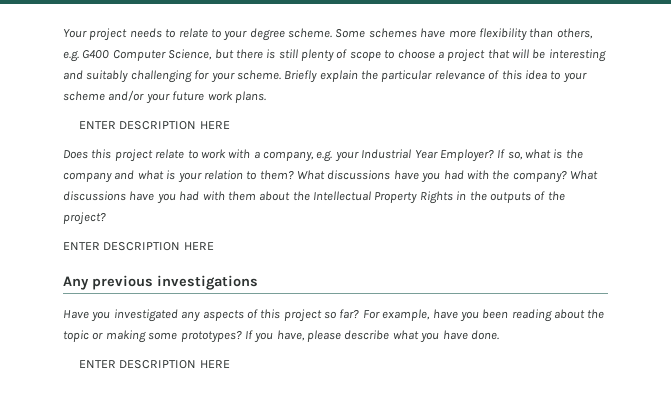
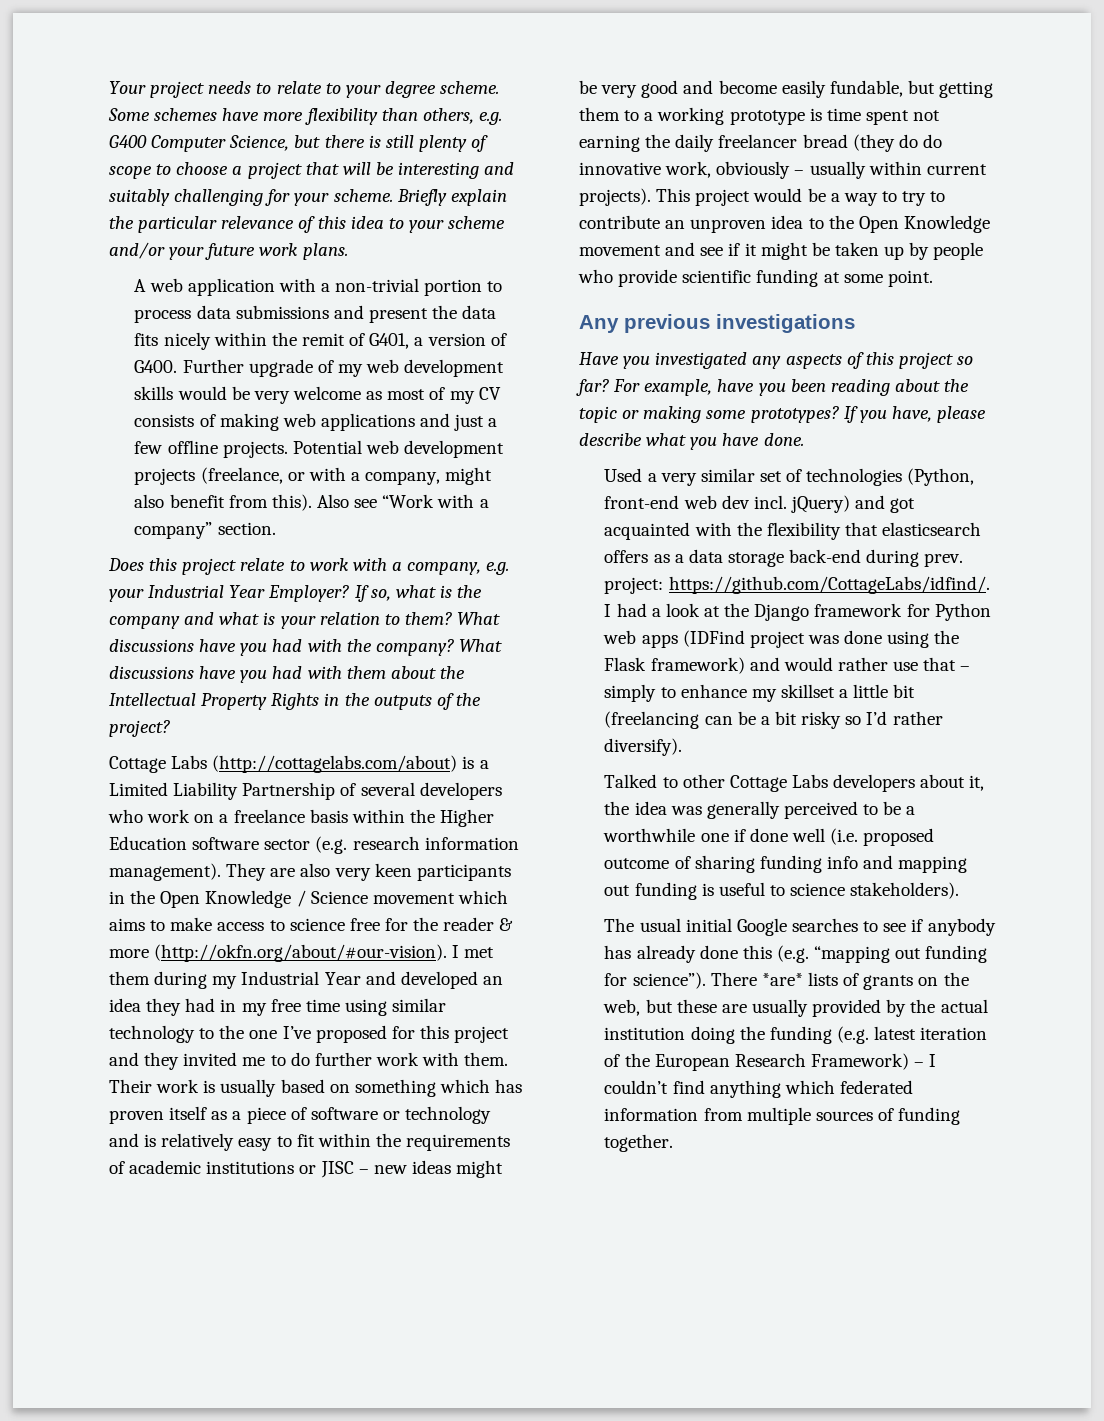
  Briefly explain the particular relevance of this idea to your scheme and/or your future work plans.
- ENTER DESCRIPTION HERE
+ A web application with a non-trivial portion to process data submissions and present the data fits nicely within the remit of G401, a version of G400. Further upgrade of my web development skills would be very welcome as most of my CV consists of making web applications and just a few offline projects. Potential web development projects (freelance, or with a company, might also benefit from this). Also see “Work with a company” section.
  What discussions have you had with them about the Intellectual Property Rights in the outputs of the project?
- ENTER DESCRIPTION HERE
+ Cottage Labs (http://cottagelabs.com/about) is a Limited Liability Partnership of several developers who work on a freelance basis within the Higher Education software sector (e.g. research information management). They are also very keen participants in the Open Knowledge / Science movement which aims to make access to science free for the reader & more (http://okfn.org/about/#our-vision). I met them during my Industrial Year and developed an idea they had in my free time using similar technology to the one I’ve proposed for this project and they invited me to do further work with them. Their work is usually based on something which has proven itself as a piece of software or technology and is relatively easy to fit within the requirements of academic institutions or JISC – new ideas might be very good and become easily fundable, but getting them to a working prototype is time spent not earning the daily freelancer bread (they do do innovative work, obviously – usually within current projects). This project would be a way to try to contribute an unproven idea to the Open Knowledge movement and see if it might be taken up by people who provide scientific funding at some point.
  If you have, please describe what you have done.
- ENTER DESCRIPTION HERE
+ Used a very similar set of technologies (Python, front-end web dev incl. jQuery) and got acquainted with the flexibility that elasticsearch offers as a data storage back-end during prev. project: https://github.com/CottageLabs/idfind/. I had a look at the Django framework for Python web apps (IDFind project was done using the Flask framework) and would rather use that – simply to enhance my skillset a little bit (freelancing can be a bit risky so I’d rather diversify).
+ Talked to other Cottage Labs developers about it, the idea was generally perceived to be a worthwhile one if done well (i.e. proposed outcome of sharing funding info and mapping out funding is useful to science stakeholders).
+ The usual initial Google searches to see if anybody has already done this (e.g. “mapping out funding for science”). There *are* lists of grants on the web, but these are usually provided by the actual institution doing the funding (e.g. latest iteration of the European Research Framework) – I couldn’t find anything which federated information from multiple sources of funding together.

